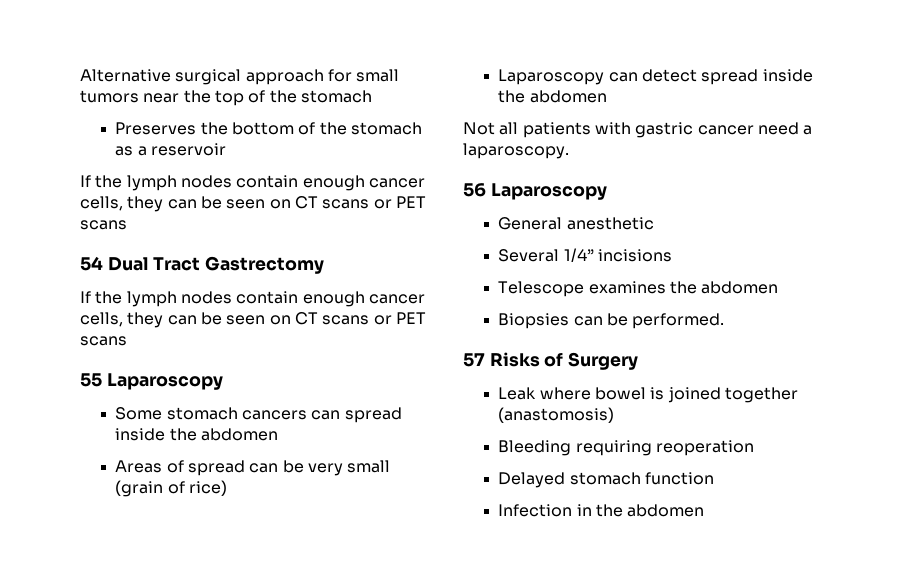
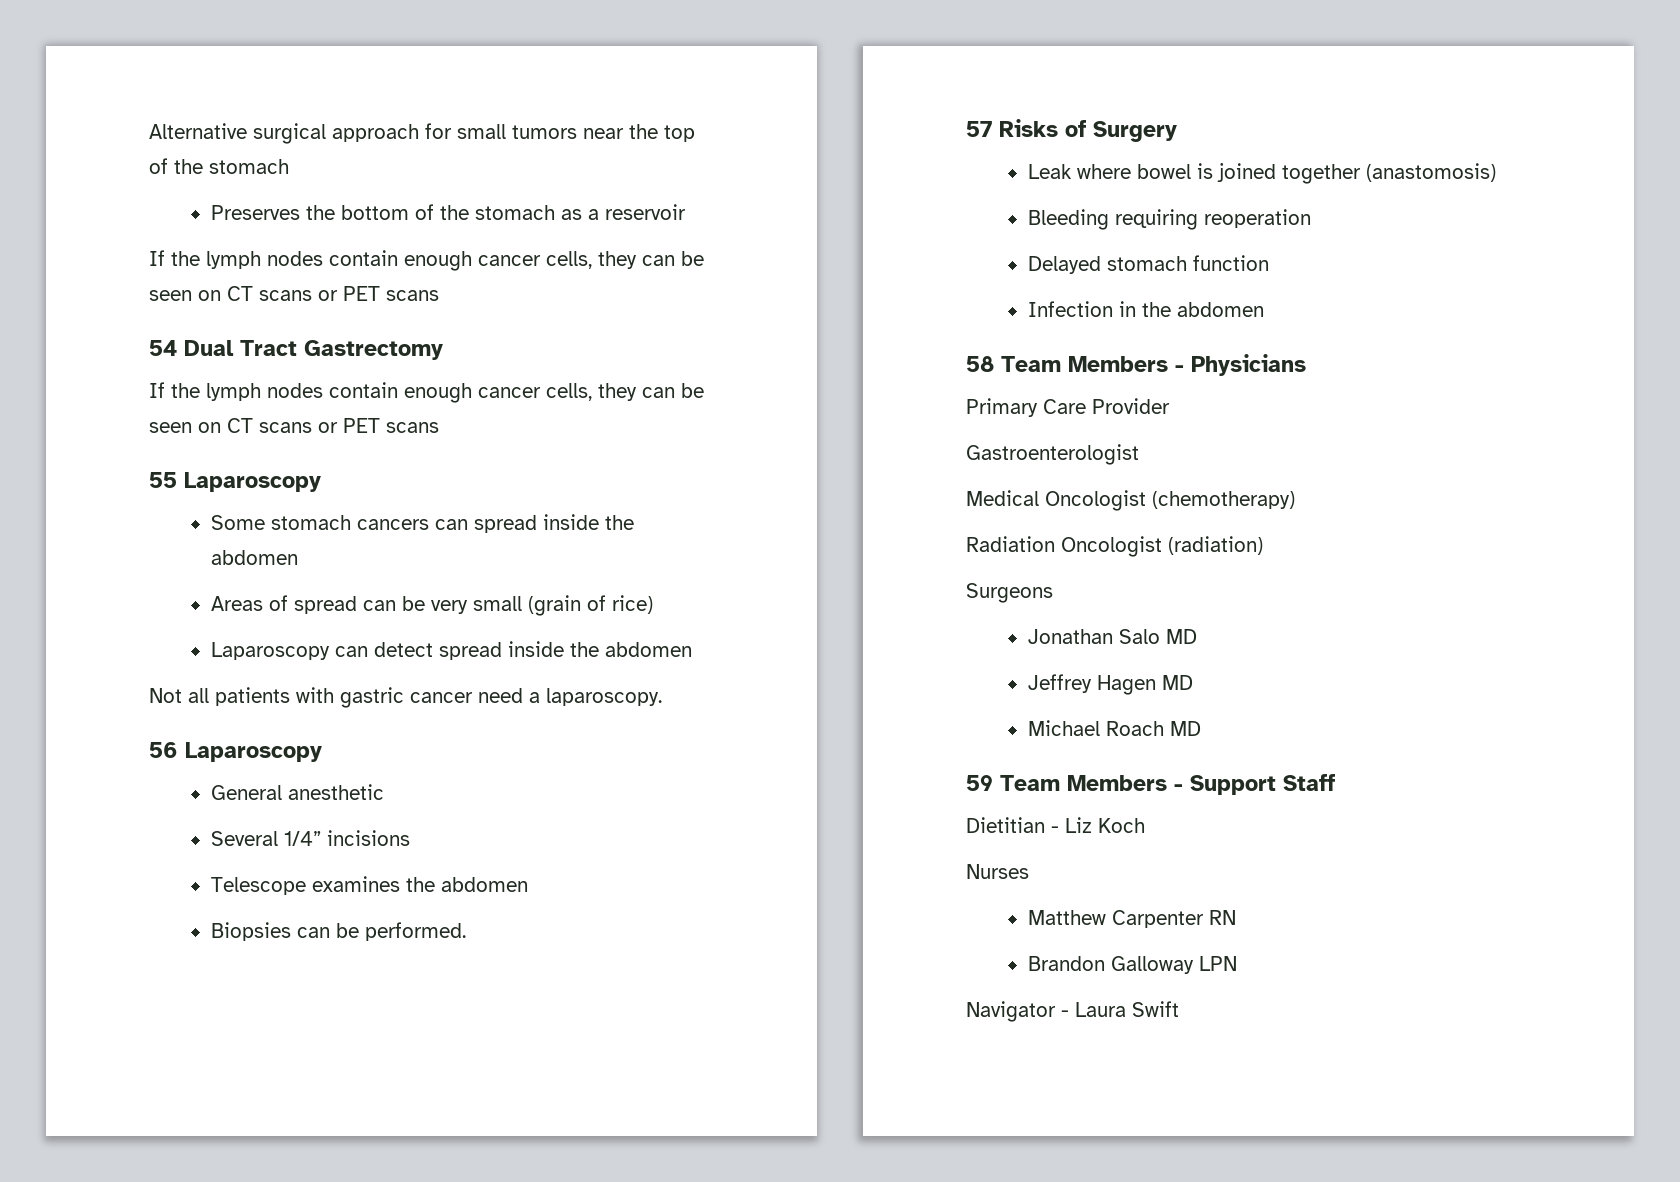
+ 58 Team Members - Physicians
+ Primary Care Provider
+ Gastroenterologist
+ Medical Oncologist (chemotherapy)
+ Radiation Oncologist (radiation)
+ Surgeons
+ Jonathan Salo MD
+ Jeffrey Hagen MD
+ Michael Roach MD
+ 59 Team Members - Support Staff
+ Dietitian - Liz Koch
+ Nurses
+ Matthew Carpenter RN
+ Brandon Galloway LPN
+ Navigator - Laura Swift

